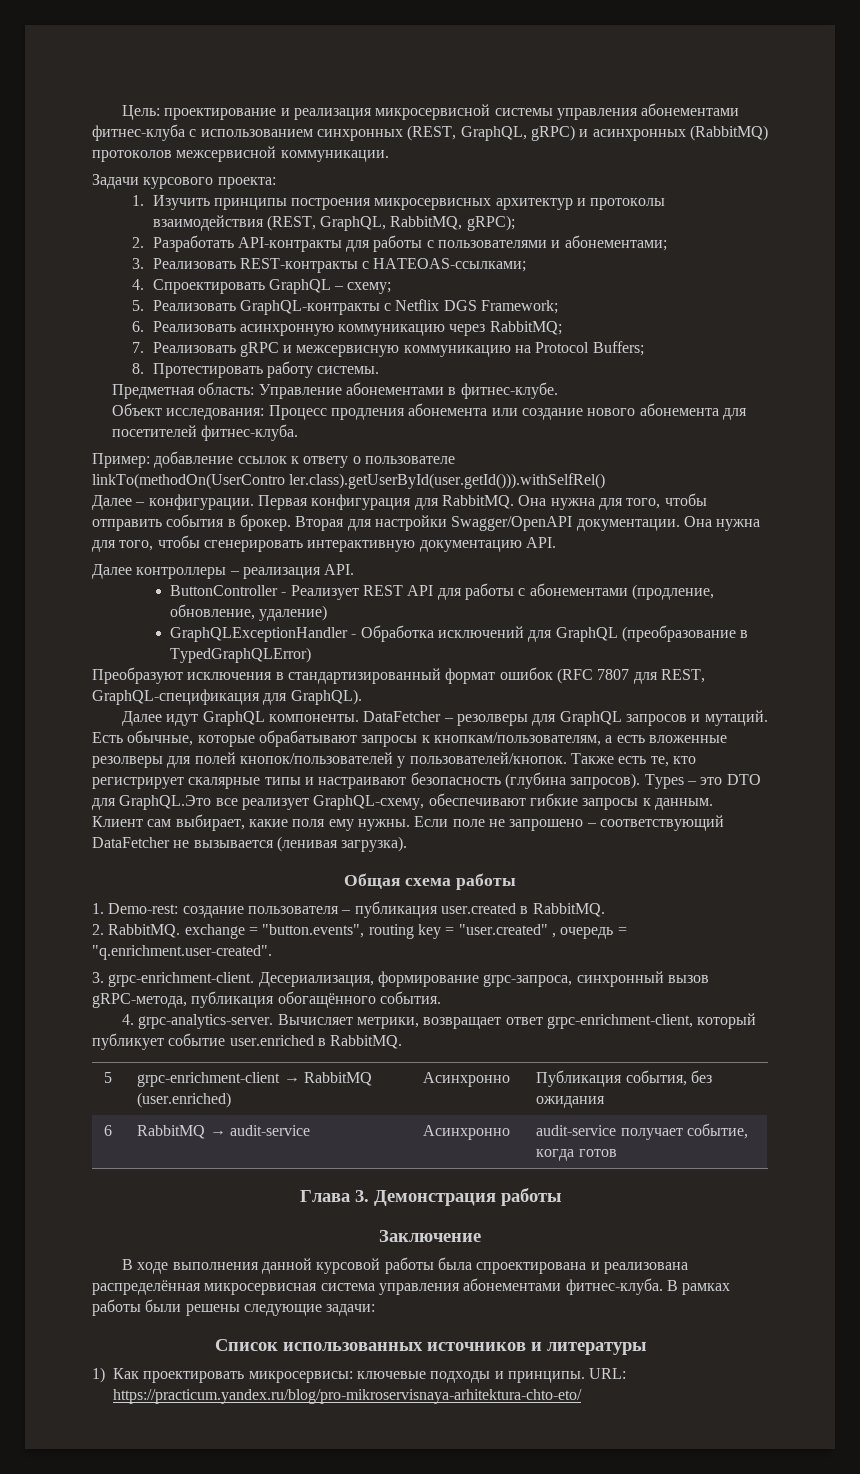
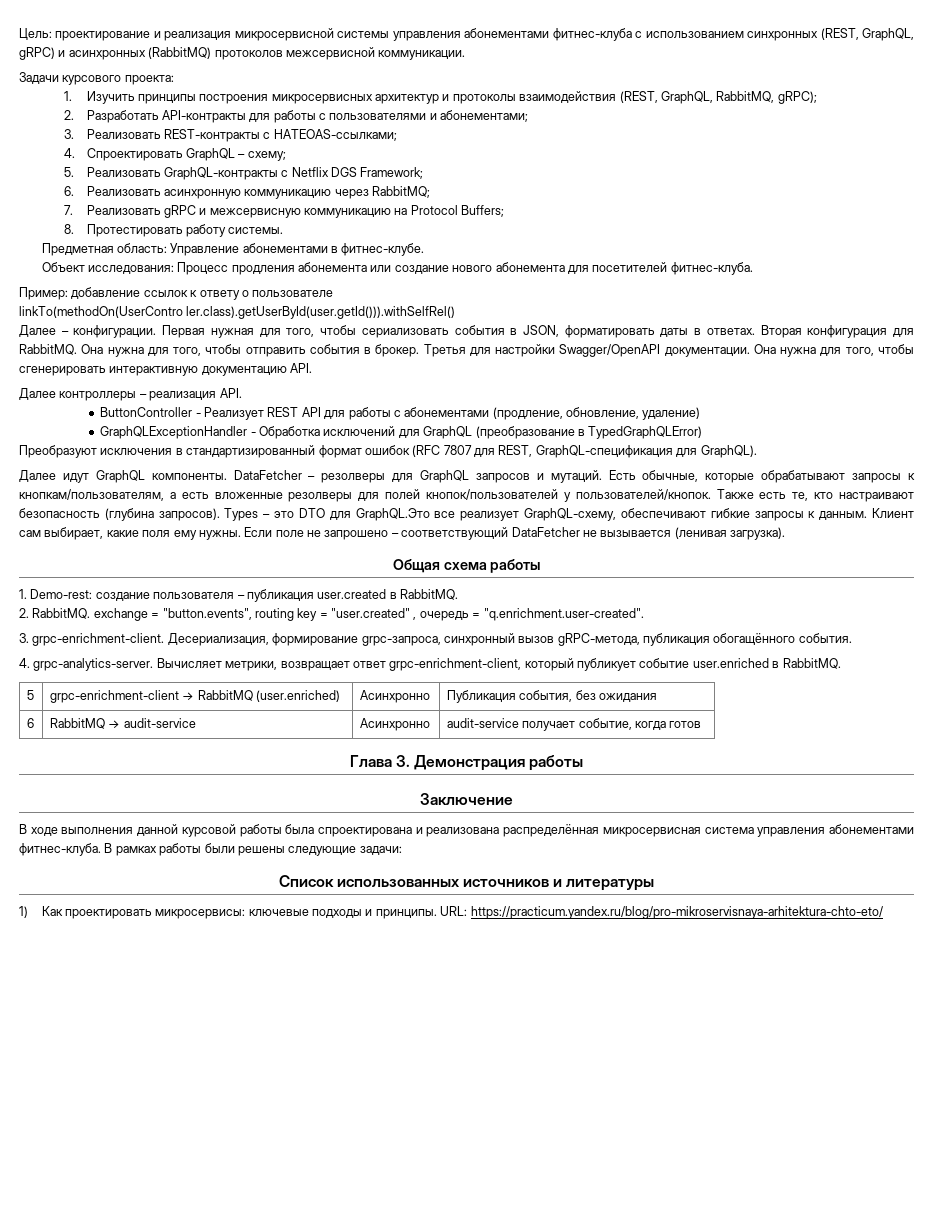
- Первая конфигурация для RabbitMQ.
+ Первая нужная для того, чтобы сериализовать события в JSON, форматировать даты в ответах. Вторая конфигурация для RabbitMQ.
- Вторая для настройки Swagger/OpenAPI документации.
+ Третья для настройки Swagger/OpenAPI документации.
- Также есть те, кто регистрирует скалярные типы и настраивают безопасность (глубина запросов).
+ Также есть те, кто настраивают безопасность (глубина запросов).

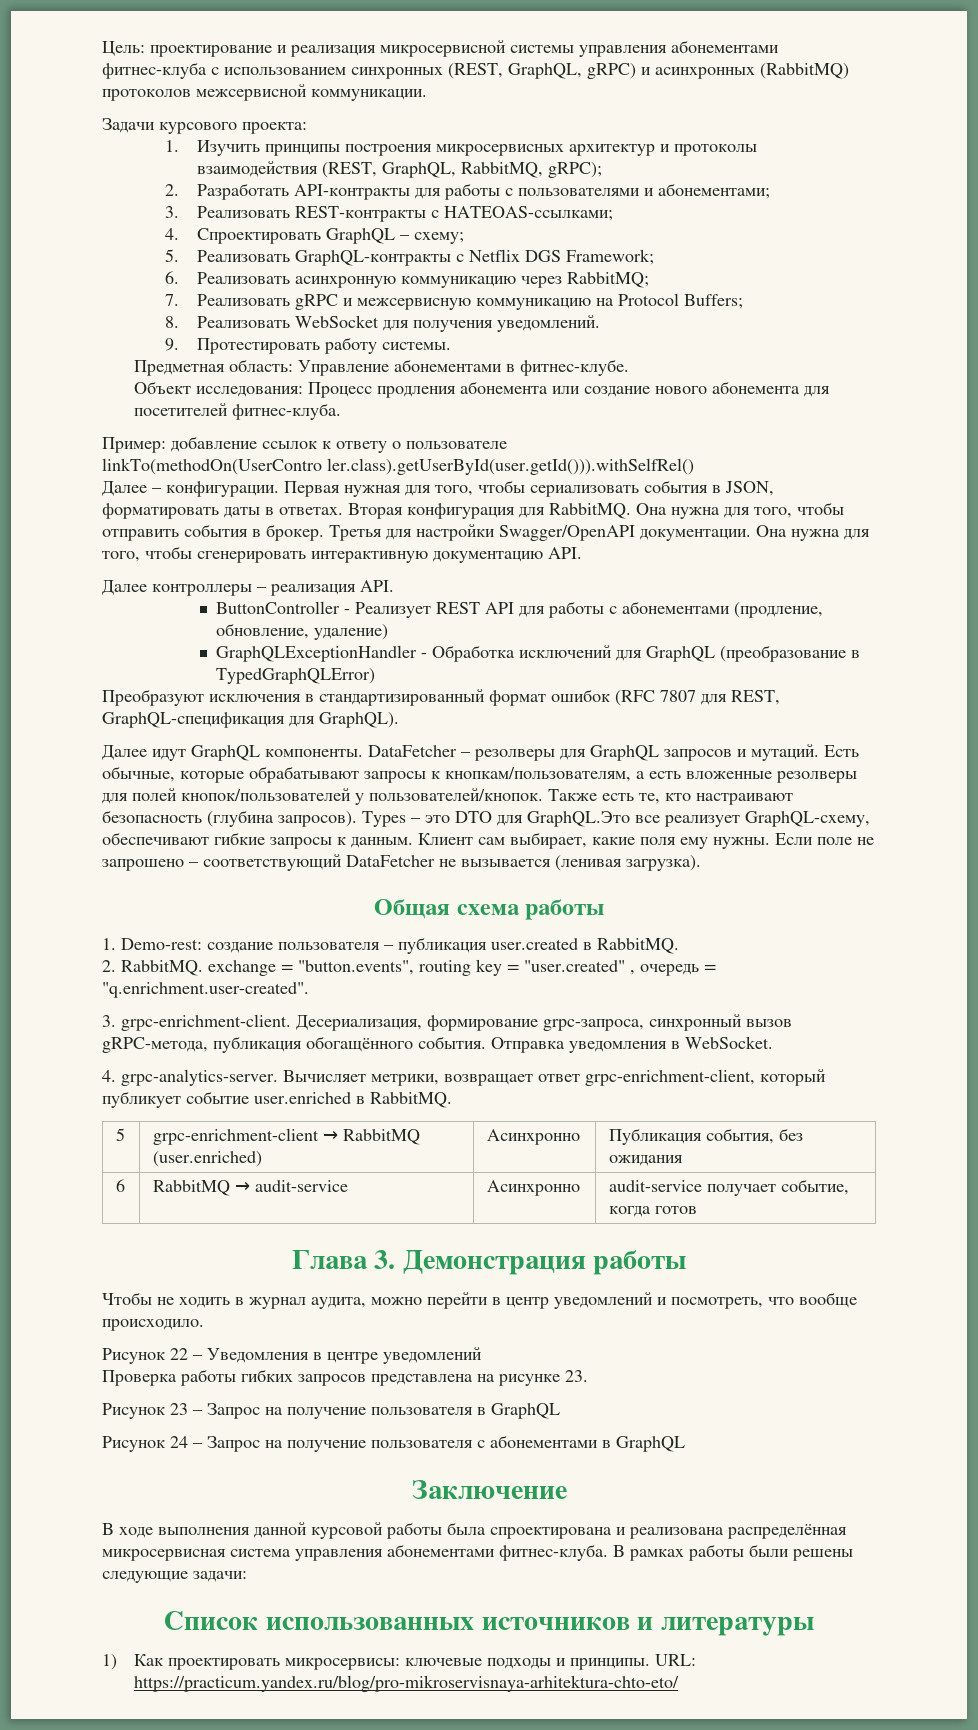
- 8. Протестировать работу системы.
+ 8. Реализовать WebSocket для получения уведомлений.
+ 9. Протестировать работу системы.
+ Отправка уведомления в WebSocket.
+ Чтобы не ходить в журнал аудита, можно перейти в центр уведомлений и посмотреть, что вообще происходило.
+ Рисунок 22 – Уведомления в центре уведомлений
+ Проверка работы гибких запросов представлена на рисунке 23.
+ Рисунок 23 – Запрос на получение пользователя в GraphQL
+ Рисунок 24 – Запрос на получение пользователя с абонементами в GraphQL

